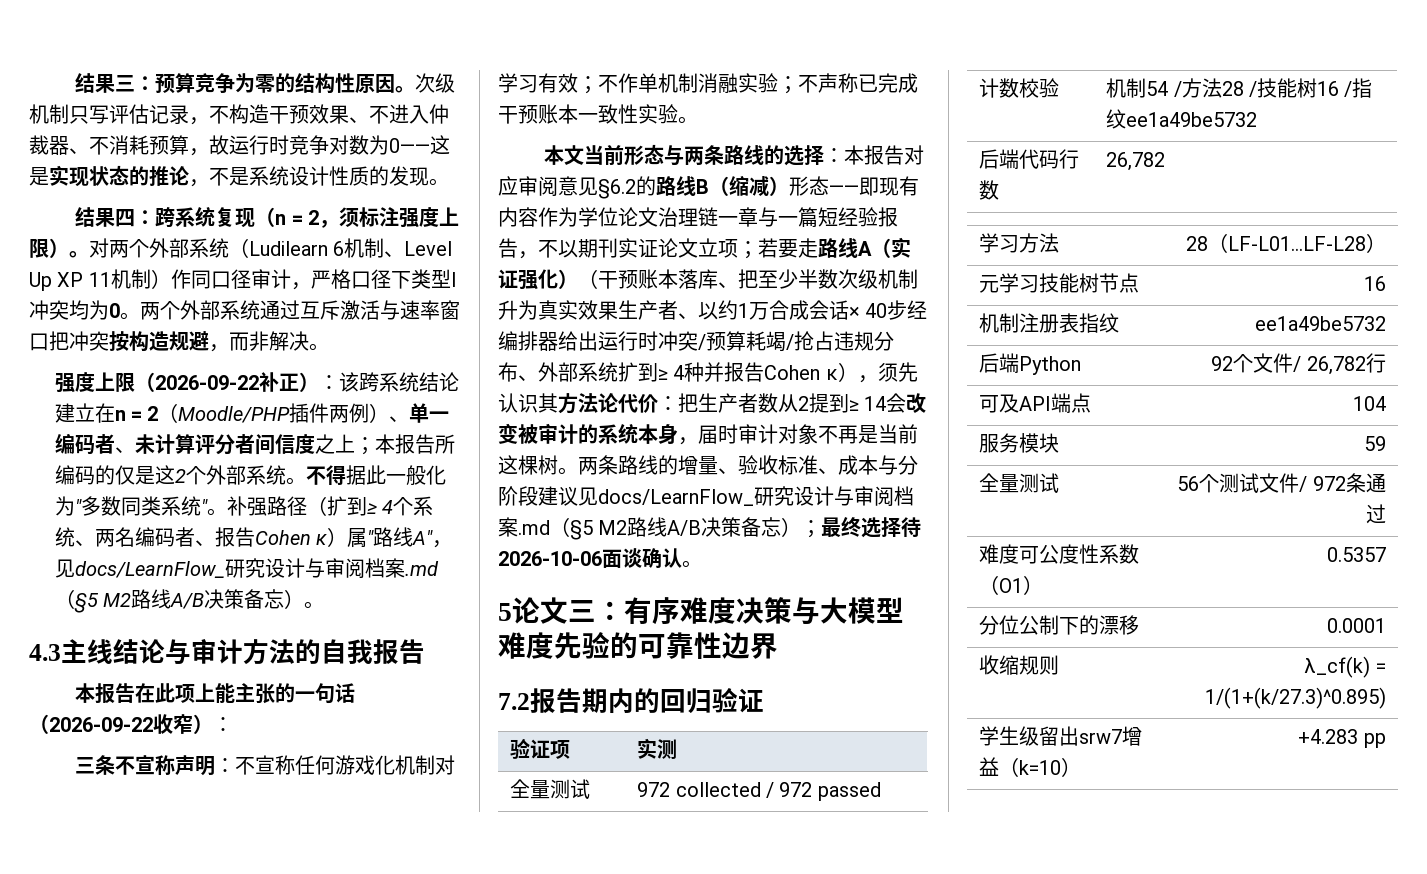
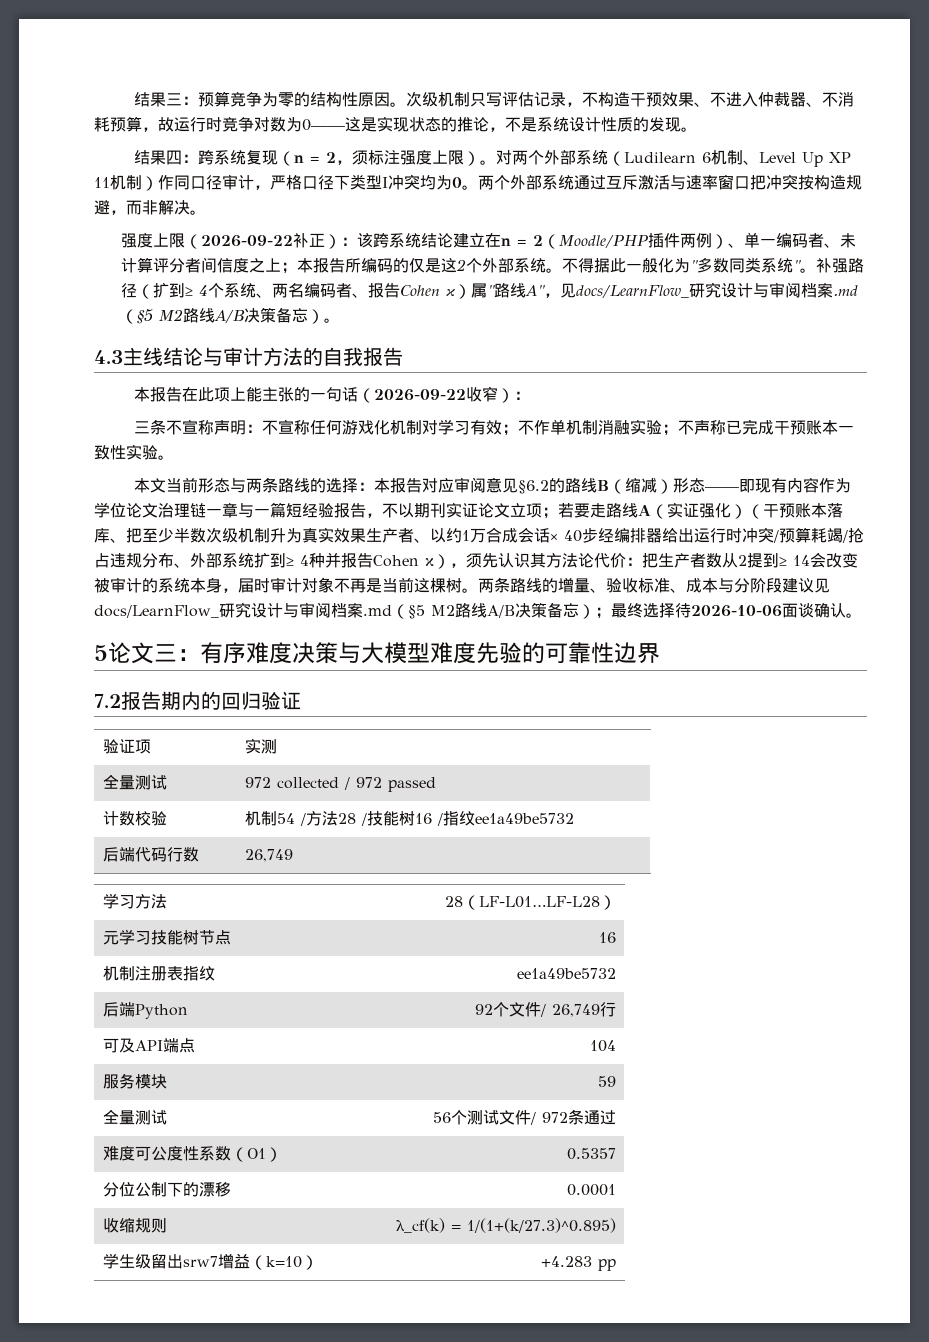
- 后端代码行数 | 26,782
+ 后端代码行数 | 26,749
- 后端Python | 92个文件/ 26,782行
+ 后端Python | 92个文件/ 26,749行

